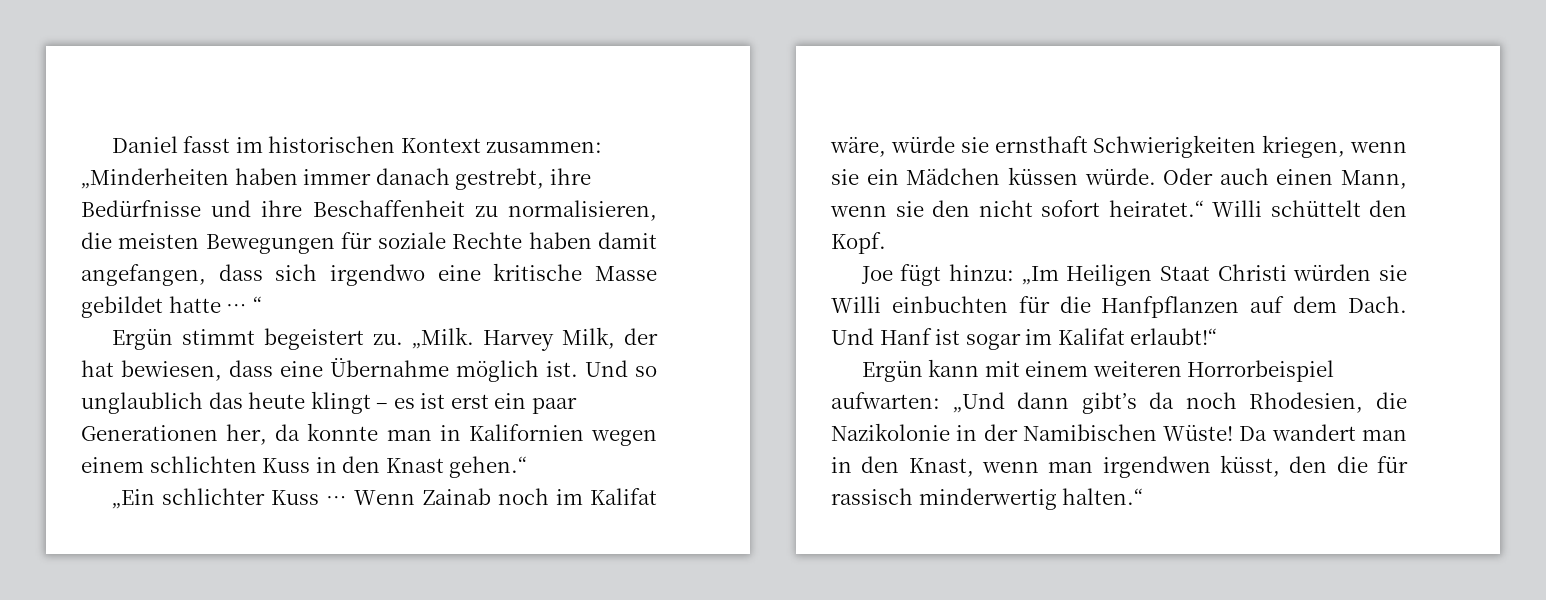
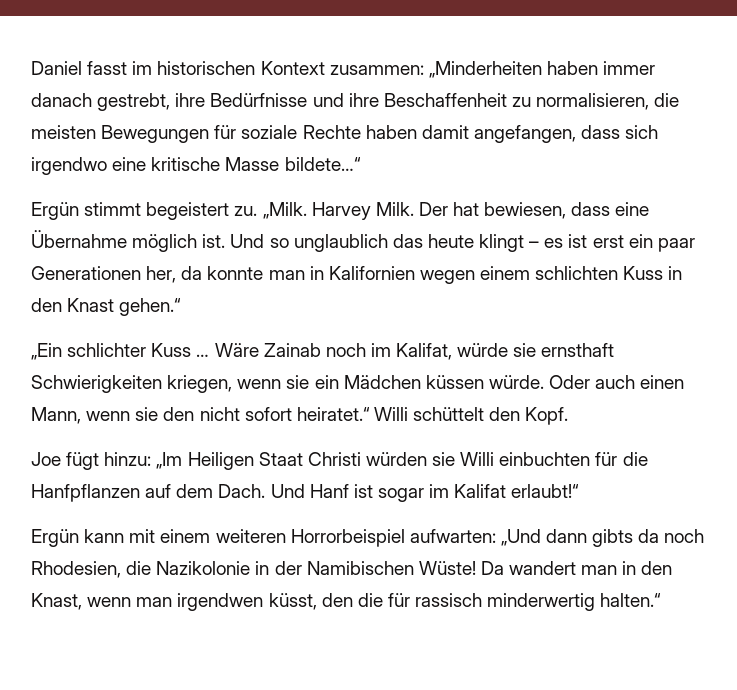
- Daniel fasst im historischen Kontext zusammen: „Minderheiten haben immer danach gestrebt, ihre Bedürfnisse und ihre Beschaffenheit zu normalisieren, die meisten Bewegungen für soziale Rechte haben damit angefangen, dass sich irgendwo eine kritische Masse gebildet hatte … “
+ Daniel fasst im historischen Kontext zusammen: „Minderheiten haben immer danach gestrebt, ihre Bedürfnisse und ihre Beschaffenheit zu normalisieren, die meisten Bewegungen für soziale Rechte haben damit angefangen, dass sich irgendwo eine kritische Masse bildete…“
- Harvey Milk, der hat bewiesen, dass eine Übernahme möglich ist.
+ Harvey Milk. Der hat bewiesen, dass eine Übernahme möglich ist.
- Wenn Zainab noch im Kalifat wäre, würde sie ernsthaft Schwierigkeiten kriegen, wenn sie ein Mädchen küssen würde.
+ Wäre Zainab noch im Kalifat, würde sie ernsthaft Schwierigkeiten kriegen, wenn sie ein Mädchen küssen würde.
- Ergün kann mit einem weiteren Horrorbeispiel aufwarten: „Und dann gibt’s da noch Rhodesien, die Nazikolonie in der Namibischen Wüste!
+ Ergün kann mit einem weiteren Horrorbeispiel aufwarten: „Und dann gibts da noch Rhodesien, die Nazikolonie in der Namibischen Wüste!

